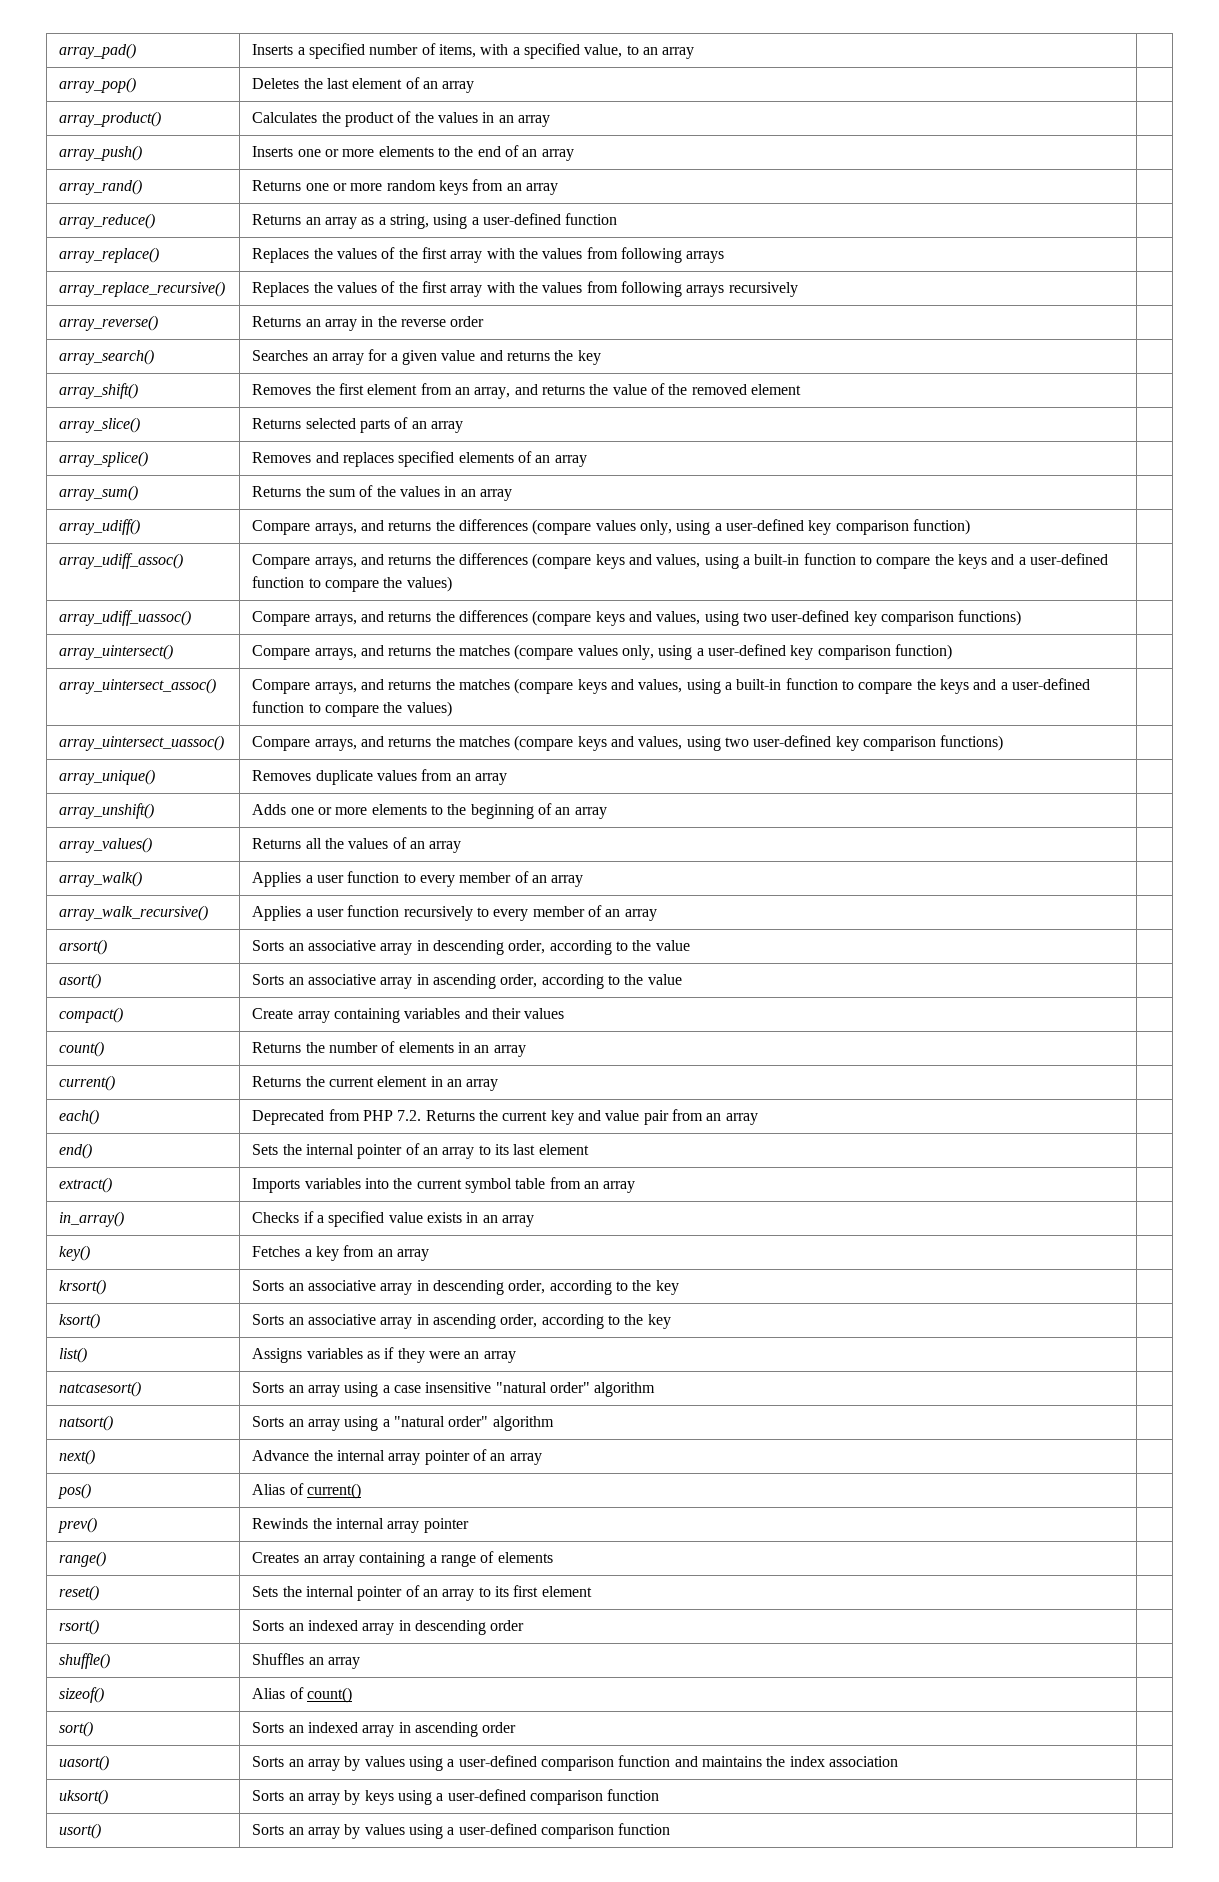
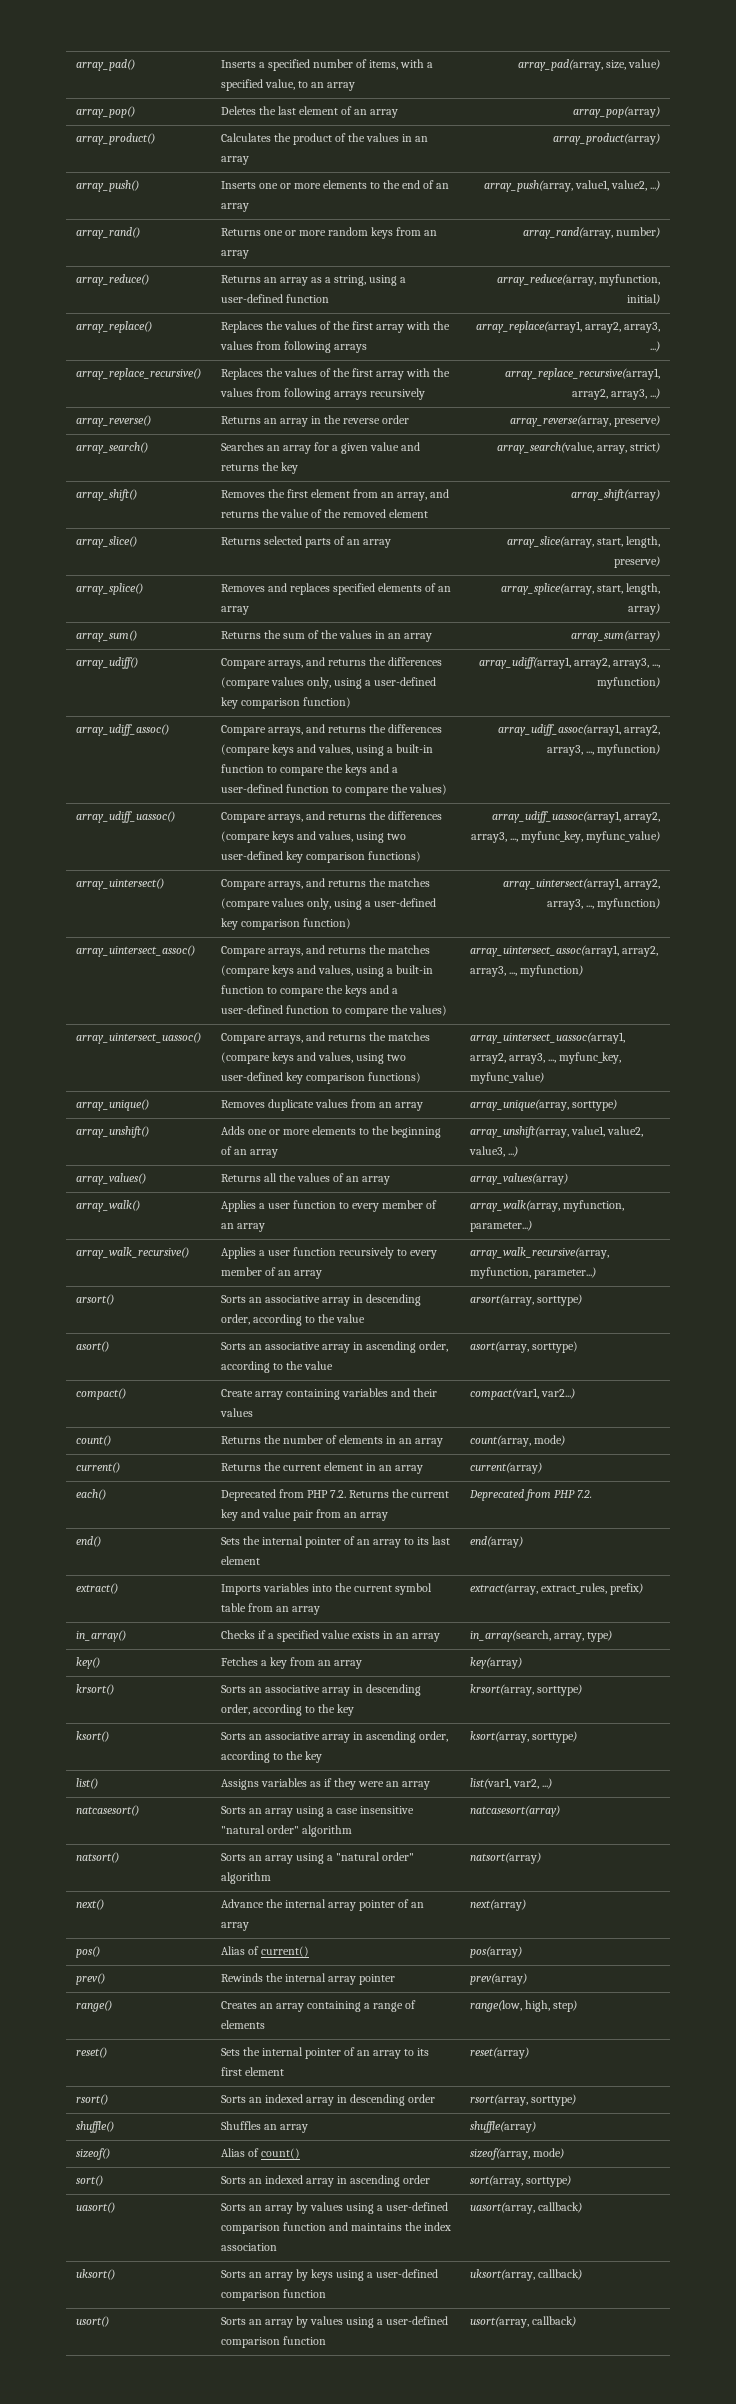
- array_pad() | Inserts a specified number of items, with a specified value, to an array |
+ array_pad() | Inserts a specified number of items, with a specified value, to an array | array_pad(array, size, value)
- array_pop() | Deletes the last element of an array |
+ array_pop() | Deletes the last element of an array | array_pop(array)
- array_product() | Calculates the product of the values in an array |
+ array_product() | Calculates the product of the values in an array | array_product(array)
- array_push() | Inserts one or more elements to the end of an array |
+ array_push() | Inserts one or more elements to the end of an array | array_push(array, value1, value2, ...)
- array_rand() | Returns one or more random keys from an array |
+ array_rand() | Returns one or more random keys from an array | array_rand(array, number)
- array_reduce() | Returns an array as a string, using a user-defined function |
+ array_reduce() | Returns an array as a string, using a user-defined function | array_reduce(array, myfunction, initial)
- array_replace() | Replaces the values of the first array with the values from following arrays |
+ array_replace() | Replaces the values of the first array with the values from following arrays | array_replace(array1, array2, array3, ...)
- array_replace_recursive() | Replaces the values of the first array with the values from following arrays recursively |
+ array_replace_recursive() | Replaces the values of the first array with the values from following arrays recursively | array_replace_recursive(array1, array2, array3, ...)
- array_reverse() | Returns an array in the reverse order |
+ array_reverse() | Returns an array in the reverse order | array_reverse(array, preserve)
- array_search() | Searches an array for a given value and returns the key |
+ array_search() | Searches an array for a given value and returns the key | array_search(value, array, strict)
- array_shift() | Removes the first element from an array, and returns the value of the removed element |
+ array_shift() | Removes the first element from an array, and returns the value of the removed element | array_shift(array)
- array_slice() | Returns selected parts of an array |
+ array_slice() | Returns selected parts of an array | array_slice(array, start, length, preserve)
- array_splice() | Removes and replaces specified elements of an array |
+ array_splice() | Removes and replaces specified elements of an array | array_splice(array, start, length, array)
- array_sum() | Returns the sum of the values in an array |
+ array_sum() | Returns the sum of the values in an array | array_sum(array)
- array_udiff() | Compare arrays, and returns the differences (compare values only, using a user-defined key comparison function) |
+ array_udiff() | Compare arrays, and returns the differences (compare values only, using a user-defined key comparison function) | array_udiff(array1, array2, array3, ..., myfunction)
- array_udiff_assoc() | Compare arrays, and returns the differences (compare keys and values, using a built-in function to compare the keys and a user-defined function to compare the values) |
+ array_udiff_assoc() | Compare arrays, and returns the differences (compare keys and values, using a built-in function to compare the keys and a user-defined function to compare the values) | array_udiff_assoc(array1, array2, array3, ..., myfunction)
- array_udiff_uassoc() | Compare arrays, and returns the differences (compare keys and values, using two user-defined key comparison functions) |
+ array_udiff_uassoc() | Compare arrays, and returns the differences (compare keys and values, using two user-defined key comparison functions) | array_udiff_uassoc(array1, array2, array3, ..., myfunc_key, myfunc_value)
- array_uintersect() | Compare arrays, and returns the matches (compare values only, using a user-defined key comparison function) |
+ array_uintersect() | Compare arrays, and returns the matches (compare values only, using a user-defined key comparison function) | array_uintersect(array1, array2, array3, ..., myfunction)
- array_uintersect_assoc() | Compare arrays, and returns the matches (compare keys and values, using a built-in function to compare the keys and a user-defined function to compare the values) |
+ array_uintersect_assoc() | Compare arrays, and returns the matches (compare keys and values, using a built-in function to compare the keys and a user-defined function to compare the values) | array_uintersect_assoc(array1, array2, array3, ..., myfunction)
- array_uintersect_uassoc() | Compare arrays, and returns the matches (compare keys and values, using two user-defined key comparison functions) |
+ array_uintersect_uassoc() | Compare arrays, and returns the matches (compare keys and values, using two user-defined key comparison functions) | array_uintersect_uassoc(array1, array2, array3, ..., myfunc_key, myfunc_value)
- array_unique() | Removes duplicate values from an array |
+ array_unique() | Removes duplicate values from an array | array_unique(array, sorttype)
- array_unshift() | Adds one or more elements to the beginning of an array |
+ array_unshift() | Adds one or more elements to the beginning of an array | array_unshift(array, value1, value2, value3, ...)
- array_values() | Returns all the values of an array |
+ array_values() | Returns all the values of an array | array_values(array)
- array_walk() | Applies a user function to every member of an array |
+ array_walk() | Applies a user function to every member of an array | array_walk(array, myfunction, parameter...)
- array_walk_recursive() | Applies a user function recursively to every member of an array |
+ array_walk_recursive() | Applies a user function recursively to every member of an array | array_walk_recursive(array, myfunction, parameter...)
- arsort() | Sorts an associative array in descending order, according to the value |
+ arsort() | Sorts an associative array in descending order, according to the value | arsort(array, sorttype)
- asort() | Sorts an associative array in ascending order, according to the value |
+ asort() | Sorts an associative array in ascending order, according to the value | asort(array, sorttype)
- compact() | Create array containing variables and their values |
+ compact() | Create array containing variables and their values | compact(var1, var2...)
- count() | Returns the number of elements in an array |
+ count() | Returns the number of elements in an array | count(array, mode)
- current() | Returns the current element in an array |
+ current() | Returns the current element in an array | current(array)
- each() | Deprecated from PHP 7.2. Returns the current key and value pair from an array |
+ each() | Deprecated from PHP 7.2. Returns the current key and value pair from an array | Deprecated from PHP 7.2.
- end() | Sets the internal pointer of an array to its last element |
+ end() | Sets the internal pointer of an array to its last element | end(array)
- extract() | Imports variables into the current symbol table from an array |
+ extract() | Imports variables into the current symbol table from an array | extract(array, extract_rules, prefix)
- in_array() | Checks if a specified value exists in an array |
+ in_array() | Checks if a specified value exists in an array | in_array(search, array, type)
- key() | Fetches a key from an array |
+ key() | Fetches a key from an array | key(array)
- krsort() | Sorts an associative array in descending order, according to the key |
+ krsort() | Sorts an associative array in descending order, according to the key | krsort(array, sorttype)
- ksort() | Sorts an associative array in ascending order, according to the key |
+ ksort() | Sorts an associative array in ascending order, according to the key | ksort(array, sorttype)
- list() | Assigns variables as if they were an array |
+ list() | Assigns variables as if they were an array | list(var1, var2, ...)
- natcasesort() | Sorts an array using a case insensitive "natural order" algorithm |
+ natcasesort() | Sorts an array using a case insensitive "natural order" algorithm | natcasesort(array)
- natsort() | Sorts an array using a "natural order" algorithm |
+ natsort() | Sorts an array using a "natural order" algorithm | natsort(array)
- next() | Advance the internal array pointer of an array |
+ next() | Advance the internal array pointer of an array | next(array)
- pos() | Alias of current() |
+ pos() | Alias of current() | pos(array)
- prev() | Rewinds the internal array pointer |
+ prev() | Rewinds the internal array pointer | prev(array)
- range() | Creates an array containing a range of elements |
+ range() | Creates an array containing a range of elements | range(low, high, step)
- reset() | Sets the internal pointer of an array to its first element |
+ reset() | Sets the internal pointer of an array to its first element | reset(array)
- rsort() | Sorts an indexed array in descending order |
+ rsort() | Sorts an indexed array in descending order | rsort(array, sorttype)
- shuffle() | Shuffles an array |
+ shuffle() | Shuffles an array | shuffle(array)
- sizeof() | Alias of count() |
+ sizeof() | Alias of count() | sizeof(array, mode)
- sort() | Sorts an indexed array in ascending order |
+ sort() | Sorts an indexed array in ascending order | sort(array, sorttype)
- uasort() | Sorts an array by values using a user-defined comparison function and maintains the index association |
+ uasort() | Sorts an array by values using a user-defined comparison function and maintains the index association | uasort(array, callback)
- uksort() | Sorts an array by keys using a user-defined comparison function |
+ uksort() | Sorts an array by keys using a user-defined comparison function | uksort(array, callback)
- usort() | Sorts an array by values using a user-defined comparison function |
+ usort() | Sorts an array by values using a user-defined comparison function | usort(array, callback)

